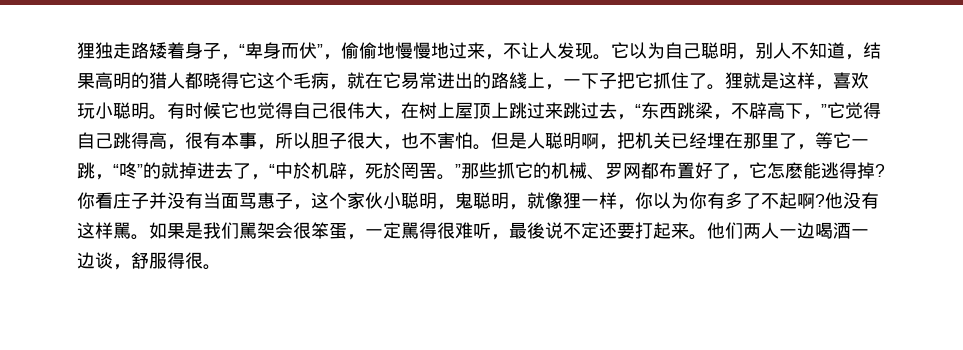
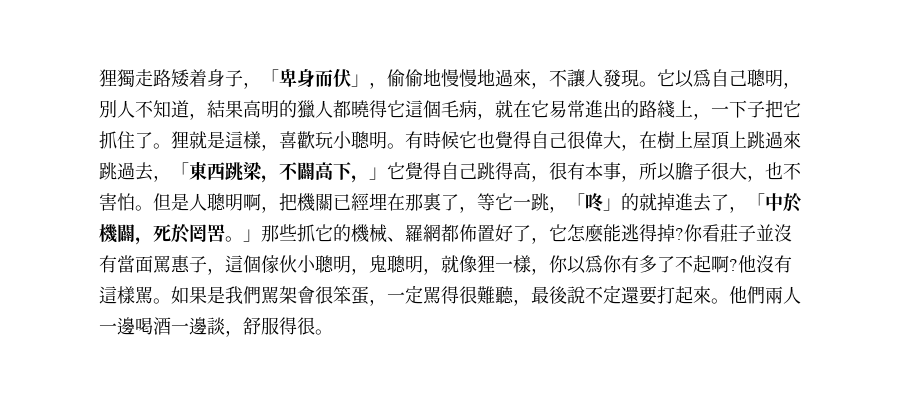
- 狸独走路矮着身子，“卑身而伏”，偷偷地慢慢地过来，不让人发现。它以为自己聪明，别人不知道，结果高明的猎人都晓得它这个毛病，就在它易常进出的路綫上，一下子把它抓住了。
+ 狸獨走路矮着身子，「卑身而伏」，偷偷地慢慢地過來，不讓人發現。它以爲自己聰明，別人不知道，結果高明的獵人都曉得它這個毛病，就在它易常進出的路綫上，一下子把它抓住了。
- 狸就是这样，喜欢玩小聪明。有时候它也觉得自己很伟大，在树上屋顶上跳过来跳过去，“东西跳梁，不辟高下，”它觉得自己跳得高，很有本事，所以胆子很大，也不害怕。
+ 狸就是這樣，喜歡玩小聰明。有時候它也覺得自己很偉大，在樹上屋頂上跳過來跳過去，「東西跳梁，不闢高下，」它覺得自己跳得高，很有本事，所以膽子很大，也不害怕。
- 但是人聪明啊，把机关已经埋在那里了，等它一跳，“咚”的就掉进去了，“中於机辟，死於罔罟。”那些抓它的机械、罗网都布置好了，它怎麽能逃得掉?
+ 但是人聰明啊，把機關已經埋在那裏了，等它一跳，「咚」的就掉進去了，「中於機闢，死於罔罟。」那些抓它的機械、羅網都佈置好了，它怎麼能逃得掉?
- 你看庄子并没有当面骂惠子，这个家伙小聪明，鬼聪明，就像狸一样，你以为你有多了不起啊?
+ 你看莊子並沒有當面罵惠子，這個傢伙小聰明，鬼聰明，就像狸一樣，你以爲你有多了不起啊?
- 他没有这样駡。
+ 他沒有這樣駡。
- 如果是我们駡架会很笨蛋，一定駡得很难听，最後说不定还要打起来。他们两人一边喝酒一边谈，舒服得很。
+ 如果是我們駡架會很笨蛋，一定駡得很難聽，最後說不定還要打起來。他們兩人一邊喝酒一邊談，舒服得很。

